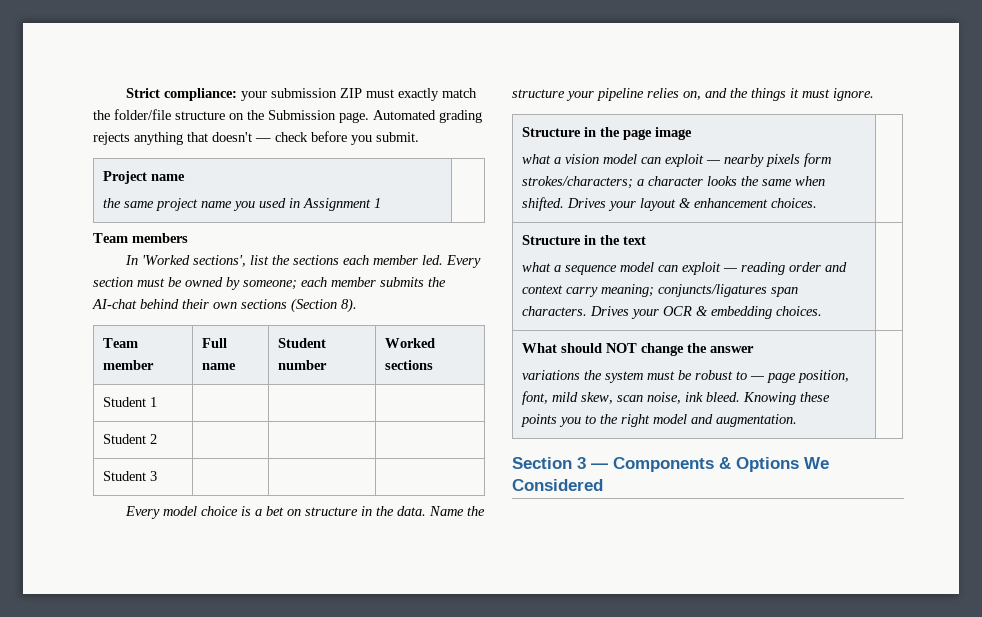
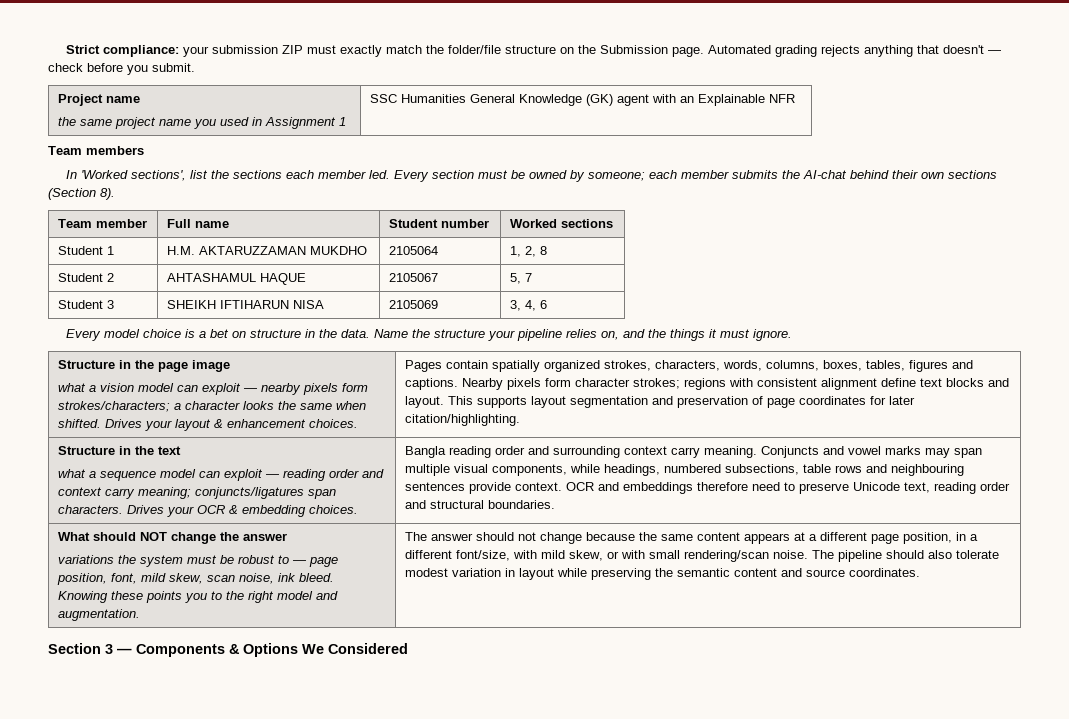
  Project name
- the same project name you used in Assignment 1 |
+ the same project name you used in Assignment 1 | SSC Humanities General Knowledge (GK) agent with an Explainable NFR
- Student 1 | | |
- Student 2 | | |
- Student 3 | | |
+ Student 1 | H.M. AKTARUZZAMAN MUKDHO | 2105064 | 1, 2, 8
+ Student 2 | AHTASHAMUL HAQUE | 2105067 | 5, 7
+ Student 3 | SHEIKH IFTIHARUN NISA | 2105069 | 3, 4, 6
+ Pages contain spatially organized strokes, characters, words, columns, boxes, tables, figures and captions. Nearby pixels form character strokes; regions with consistent alignment define text blocks and layout. This supports layout segmentation and preservation of page coordinates for later citation/highlighting.
+ Bangla reading order and surrounding context carry meaning. Conjuncts and vowel marks may span multiple visual components, while headings, numbered subsections, table rows and neighbouring sentences provide context. OCR and embeddings therefore need to preserve Unicode text, reading order and structural boundaries.
+ The answer should not change because the same content appears at a different page position, in a different font/size, with mild skew, or with small rendering/scan noise. The pipeline should also tolerate modest variation in layout while preserving the semantic content and source coordinates.

